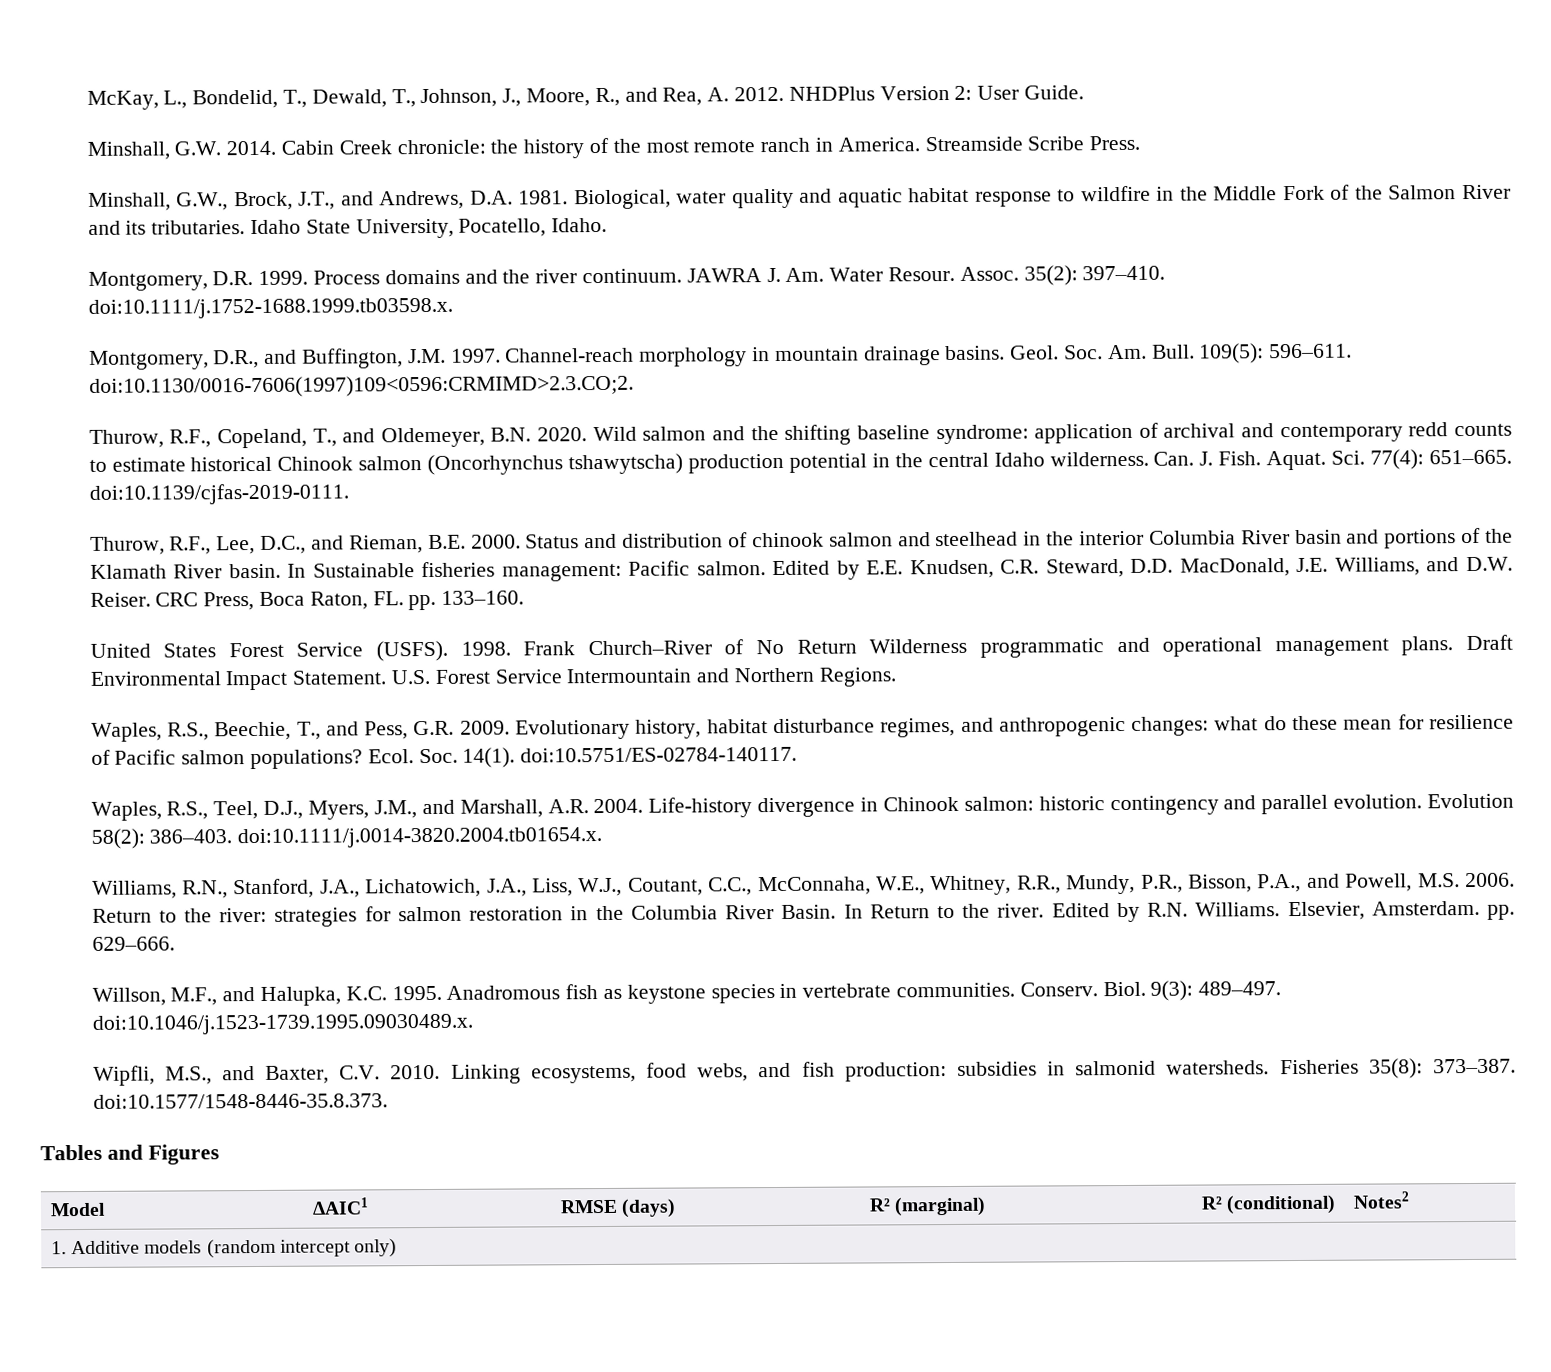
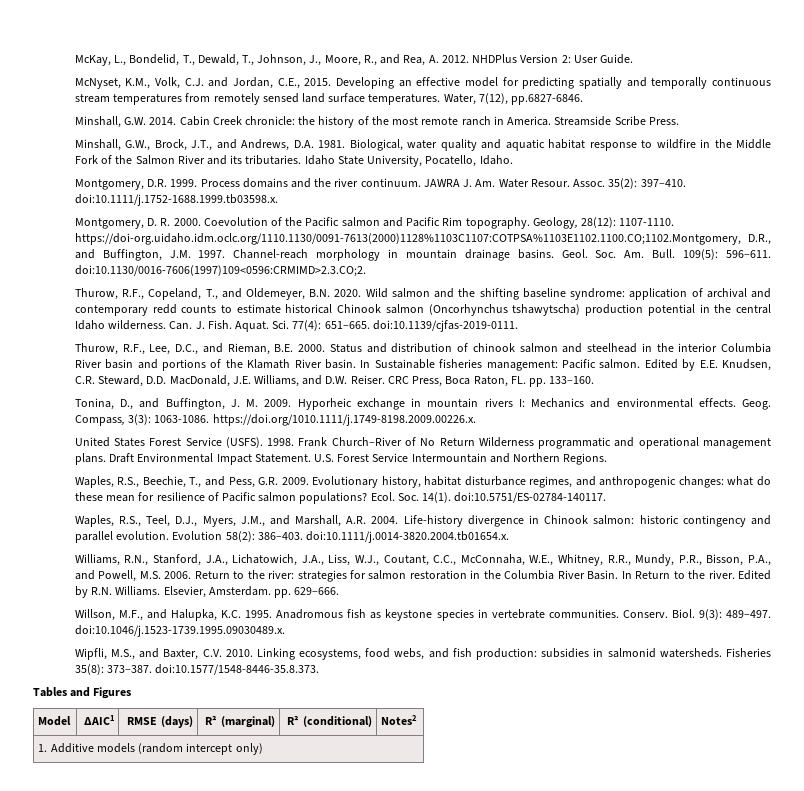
+ McNyset, K.M., Volk, C.J. and Jordan, C.E., 2015. Developing an effective model for predicting spatially and temporally continuous stream temperatures from remotely sensed land surface temperatures. Water, 7(12), pp.6827-6846.
- Montgomery, D.R., and Buffington, J.M. 1997.
+ Montgomery, D. R. 2000. Coevolution of the Pacific salmon and Pacific Rim topography. Geology, 28(12): 1107-1110. https://doi-org.uidaho.idm.oclc.org/1110.1130/0091-7613(2000)1128%1103C1107:COTPSA%1103E1102.1100.CO;1102.Montgomery, D.R., and Buffington, J.M. 1997.
+ Tonina, D., and Buffington, J. M. 2009. Hyporheic exchange in mountain rivers I: Mechanics and environmental effects. Geog. Compass, 3(3): 1063-1086. https://doi.org/1010.1111/j.1749-8198.2009.00226.x.

